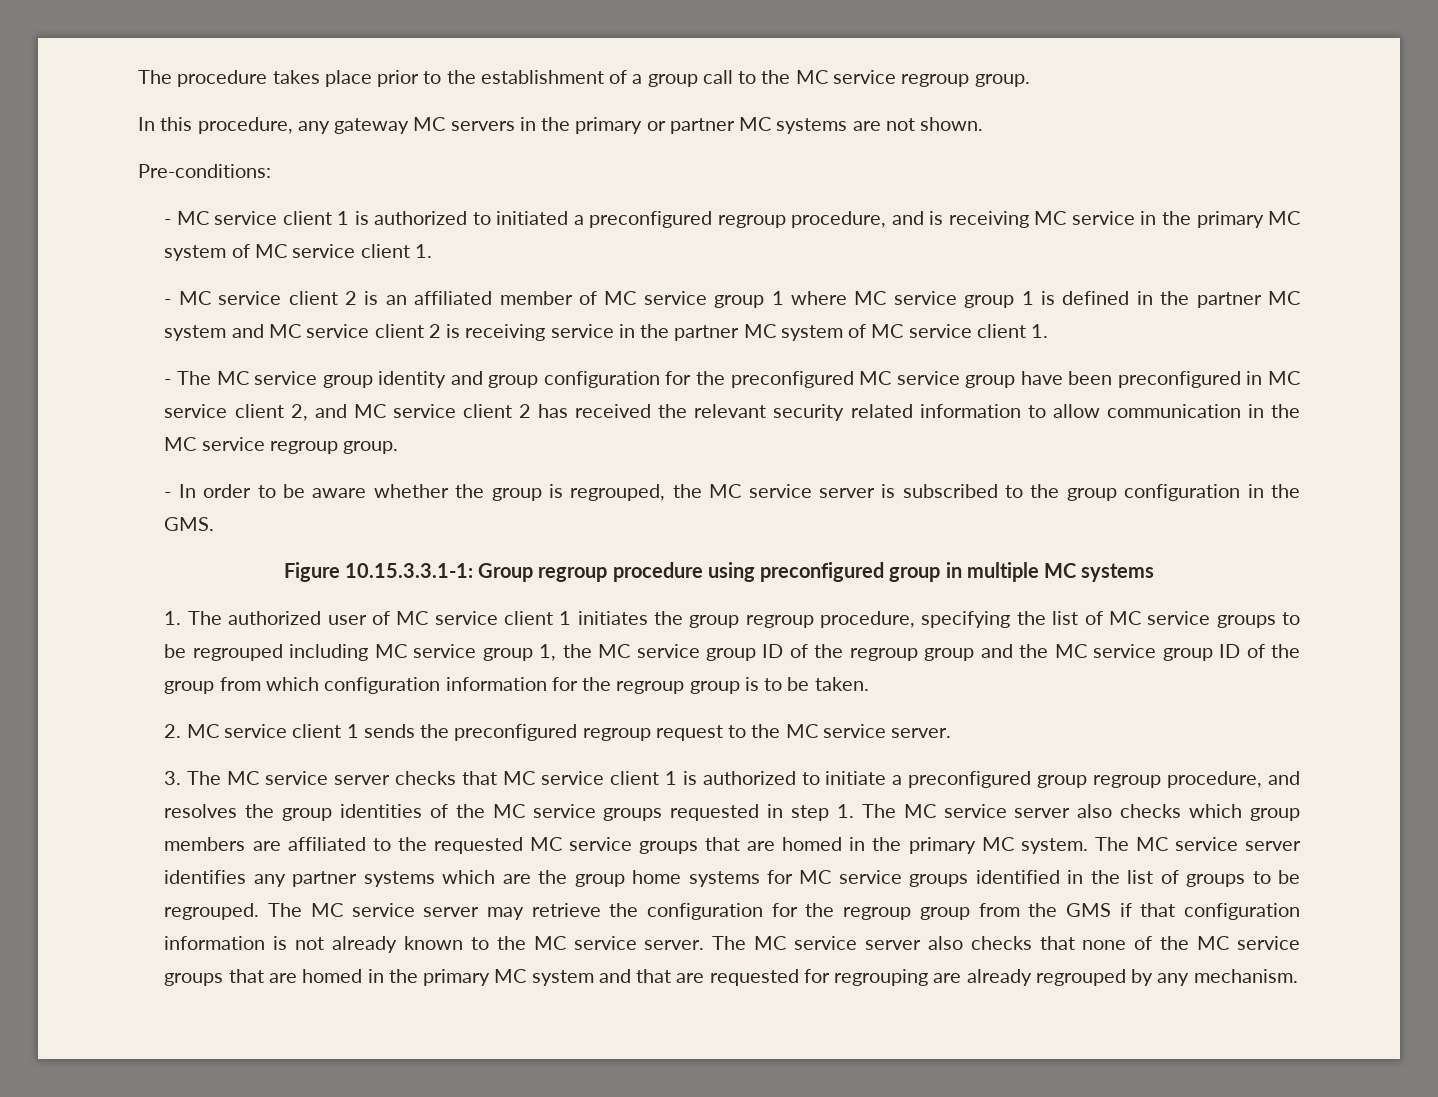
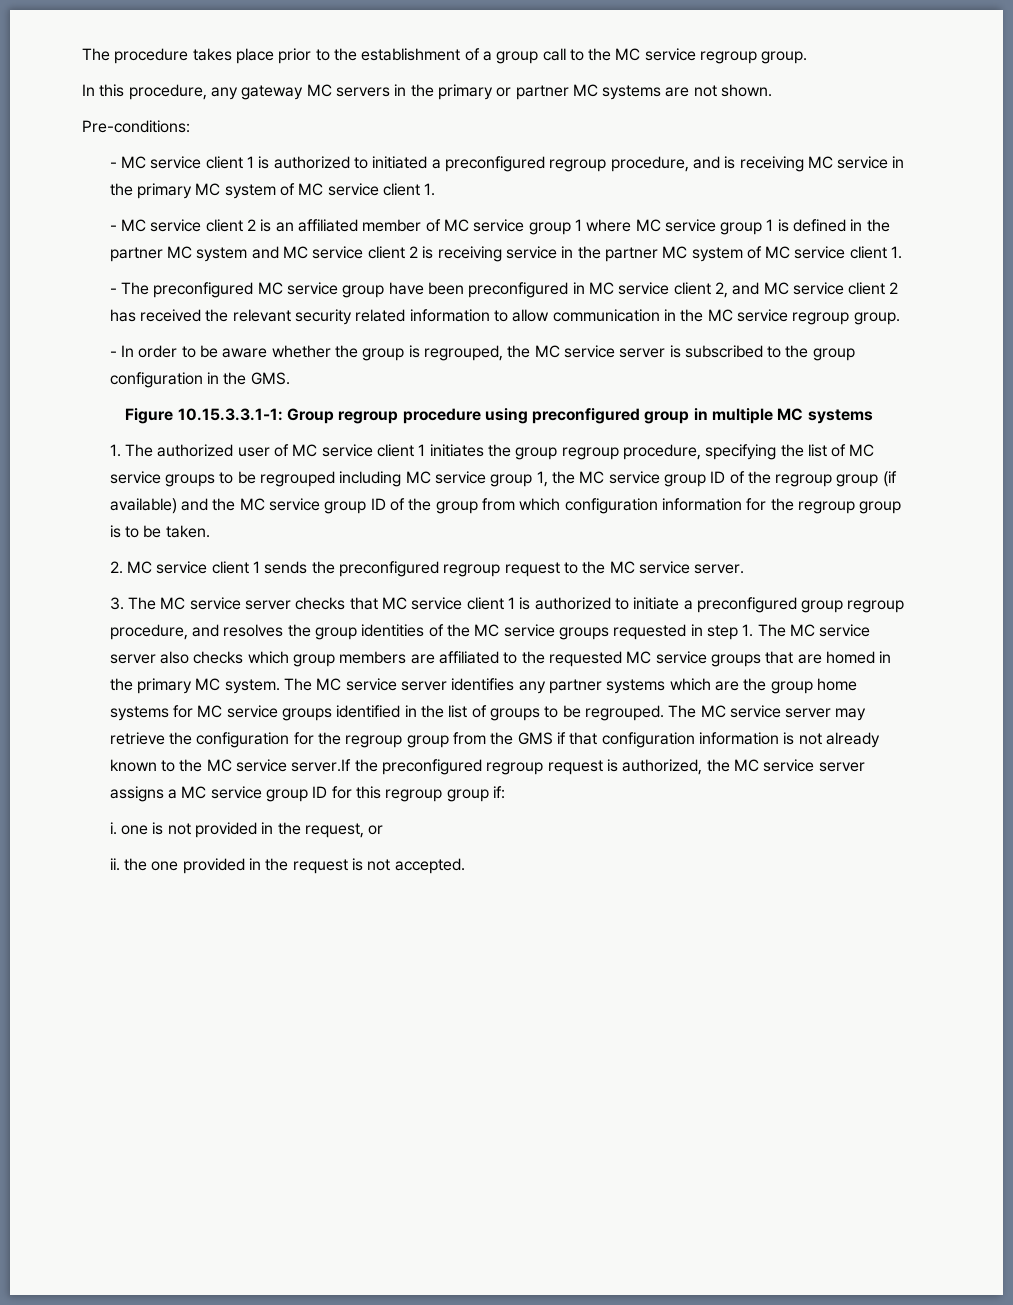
- - The MC service group identity and group configuration for the preconfigured MC service group have been preconfigured in MC service client 2, and MC service client 2 has received the relevant security related information to allow communication in the MC service regroup group.
+ - The preconfigured MC service group have been preconfigured in MC service client 2, and MC service client 2 has received the relevant security related information to allow communication in the MC service regroup group.
- 1. The authorized user of MC service client 1 initiates the group regroup procedure, specifying the list of MC service groups to be regrouped including MC service group 1, the MC service group ID of the regroup group and the MC service group ID of the group from which configuration information for the regroup group is to be taken.
+ 1. The authorized user of MC service client 1 initiates the group regroup procedure, specifying the list of MC service groups to be regrouped including MC service group 1, the MC service group ID of the regroup group (if available) and the MC service group ID of the group from which configuration information for the regroup group is to be taken.
- The MC service server may retrieve the configuration for the regroup group from the GMS if that configuration information is not already known to the MC service server. The MC service server also checks that none of the MC service groups that are homed in the primary MC system and that are requested for regrouping are already regrouped by any mechanism.
+ The MC service server may retrieve the configuration for the regroup group from the GMS if that configuration information is not already known to the MC service server.If the preconfigured regroup request is authorized, the MC service server assigns a MC service group ID for this regroup group if:
+ i. one is not provided in the request, or
+ ii. the one provided in the request is not accepted.

